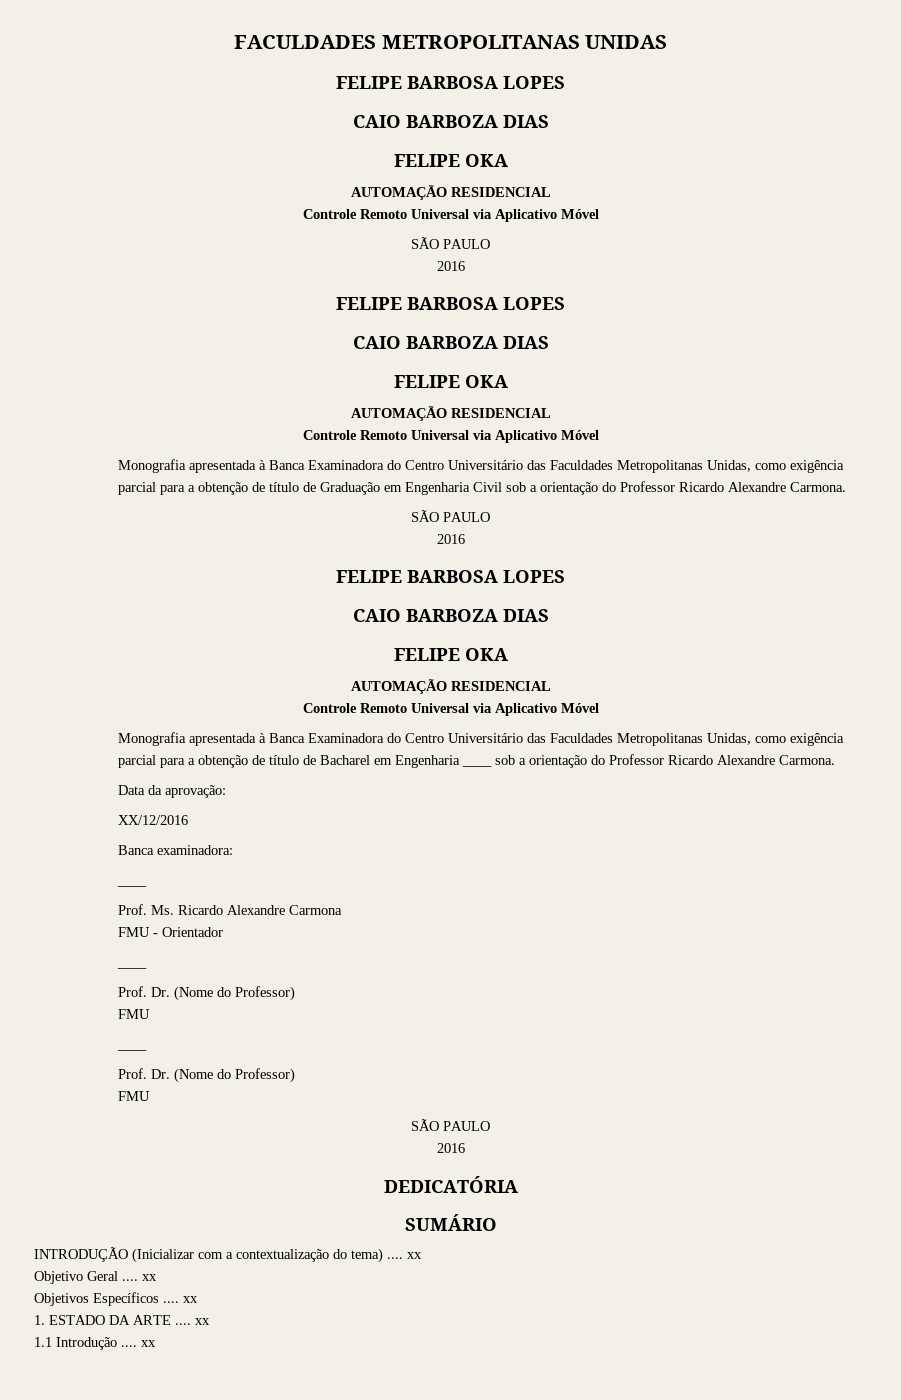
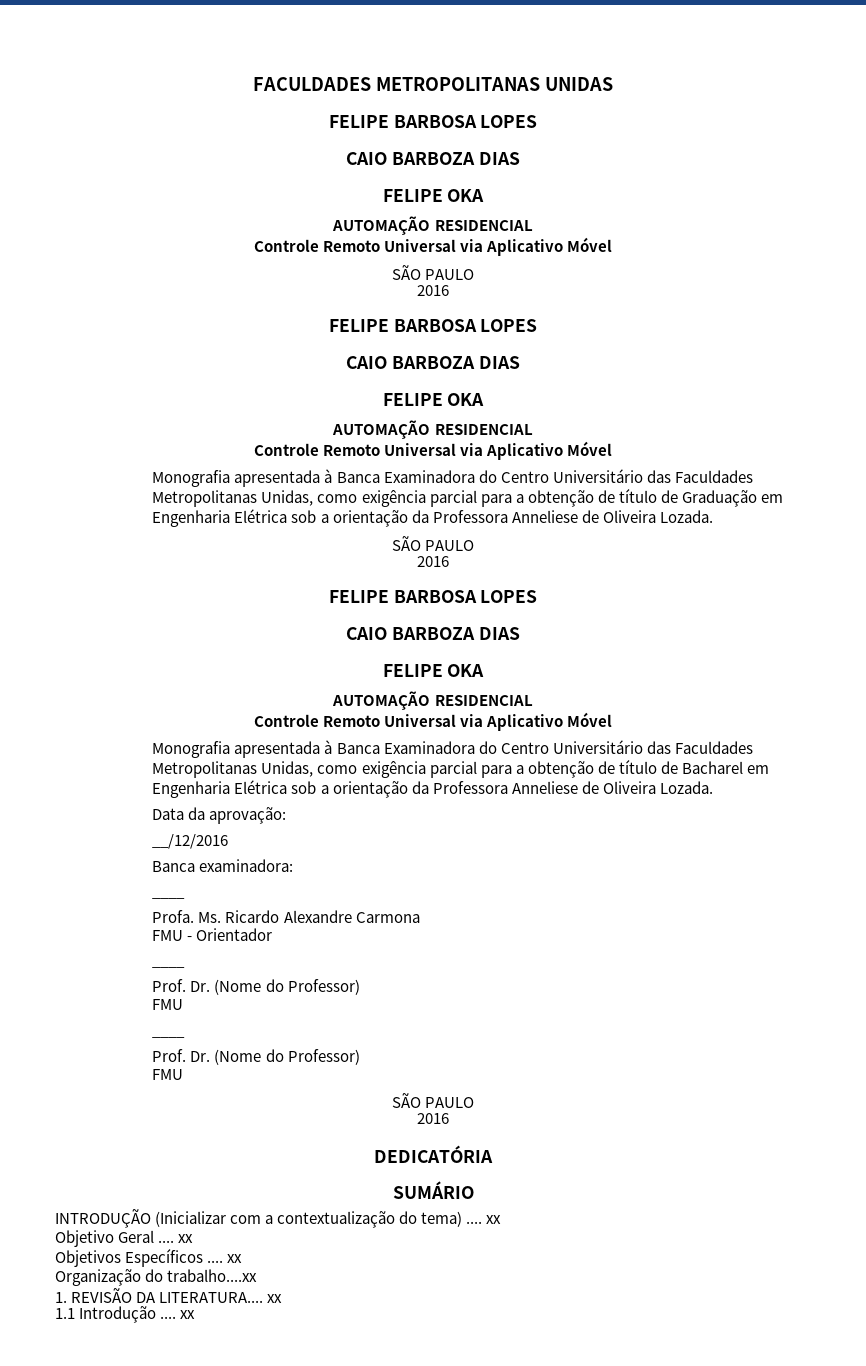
- Monografia apresentada à Banca Examinadora do Centro Universitário das Faculdades Metropolitanas Unidas, como exigência parcial para a obtenção de título de Graduação em Engenharia Civil sob a orientação do Professor Ricardo Alexandre Carmona.
+ Monografia apresentada à Banca Examinadora do Centro Universitário das Faculdades Metropolitanas Unidas, como exigência parcial para a obtenção de título de Graduação em Engenharia Elétrica sob a orientação da Professora Anneliese de Oliveira Lozada.
- Monografia apresentada à Banca Examinadora do Centro Universitário das Faculdades Metropolitanas Unidas, como exigência parcial para a obtenção de título de Bacharel em Engenharia ____ sob a orientação do Professor Ricardo Alexandre Carmona.
+ Monografia apresentada à Banca Examinadora do Centro Universitário das Faculdades Metropolitanas Unidas, como exigência parcial para a obtenção de título de Bacharel em Engenharia Elétrica sob a orientação da Professora Anneliese de Oliveira Lozada.
- XX/12/2016
+ __/12/2016
- Prof. Ms. Ricardo Alexandre Carmona
+ Profa. Ms. Ricardo Alexandre Carmona
- 1. ESTADO DA ARTE .... xx
+ Organização do trabalho....xx
+ 1. REVISÃO DA LITERATURA.... xx

